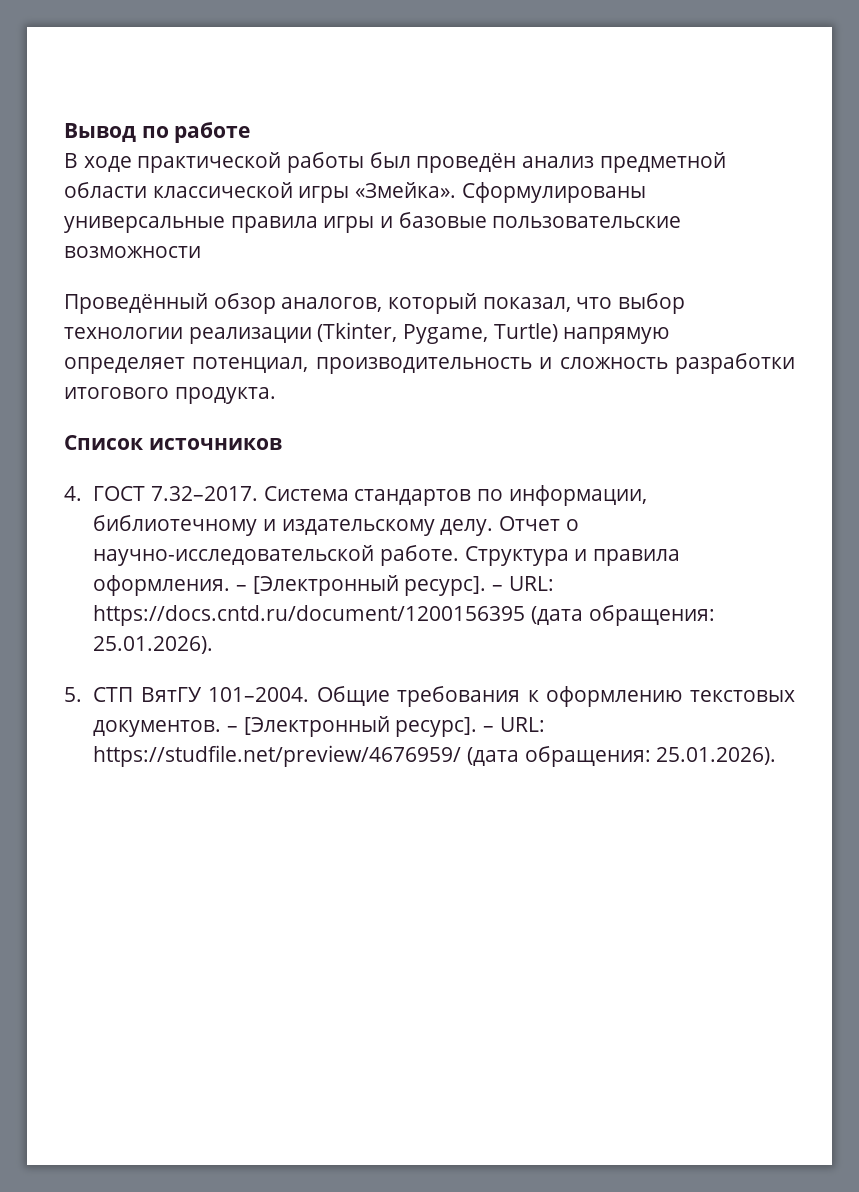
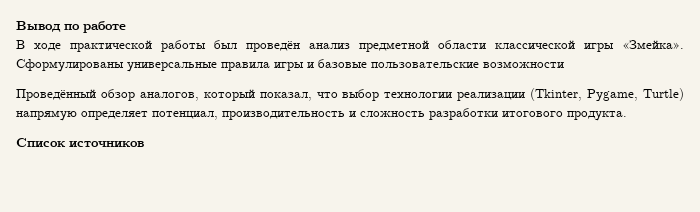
- 4. ГОСТ 7.32–2017. Система стандартов по информации, библиотечному и издательскому делу. Отчет о научно-исследовательской работе. Структура и правила оформления. – [Электронный ресурс]. – URL: https://docs.cntd.ru/document/1200156395 (дата обращения: 25.01.2026).
- 5. СТП ВятГУ 101–2004. Общие требования к оформлению текстовых документов. – [Электронный ресурс]. – URL: https://studfile.net/preview/4676959/ (дата обращения: 25.01.2026).

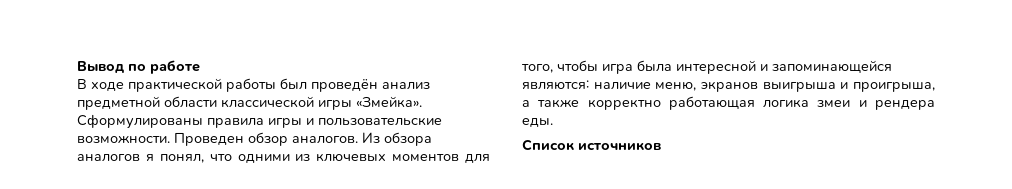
- Сформулированы универсальные правила игры и базовые пользовательские возможности
- Проведённый обзор аналогов, который показал, что выбор технологии реализации (Tkinter, Pygame, Turtle) напрямую определяет потенциал, производительность и сложность разработки итогового продукта.
+ Сформулированы правила игры и пользовательские возможности. Проведен обзор аналогов. Из обзора аналогов я понял, что одними из ключевых моментов для того, чтобы игра была интересной и запоминающейся являются: наличие меню, экранов выигрыша и проигрыша, а также корректно работающая логика змеи и рендера еды.

